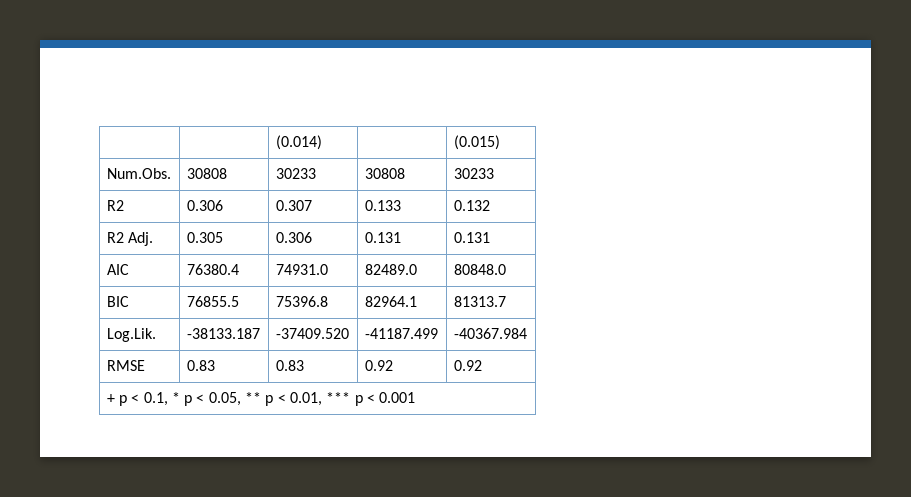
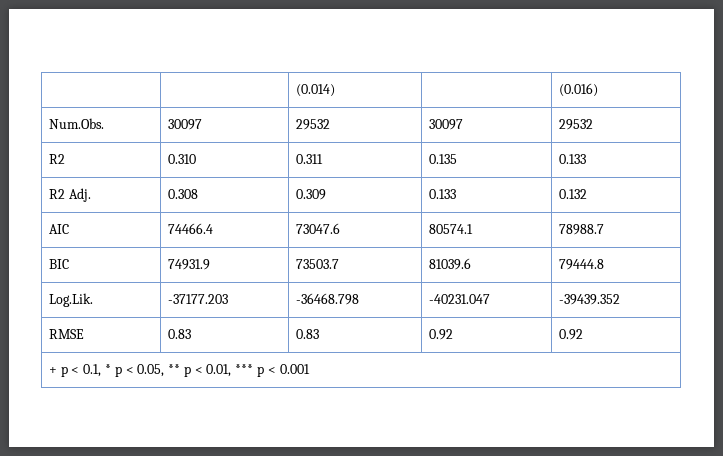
- | | (0.014) | | (0.015)
+ | | (0.014) | | (0.016)
- Num.Obs. | 30808 | 30233 | 30808 | 30233
- R2 | 0.306 | 0.307 | 0.133 | 0.132
- R2 Adj. | 0.305 | 0.306 | 0.131 | 0.131
- AIC | 76380.4 | 74931.0 | 82489.0 | 80848.0
- BIC | 76855.5 | 75396.8 | 82964.1 | 81313.7
- Log.Lik. | -38133.187 | -37409.520 | -41187.499 | -40367.984
+ Num.Obs. | 30097 | 29532 | 30097 | 29532
+ R2 | 0.310 | 0.311 | 0.135 | 0.133
+ R2 Adj. | 0.308 | 0.309 | 0.133 | 0.132
+ AIC | 74466.4 | 73047.6 | 80574.1 | 78988.7
+ BIC | 74931.9 | 73503.7 | 81039.6 | 79444.8
+ Log.Lik. | -37177.203 | -36468.798 | -40231.047 | -39439.352

